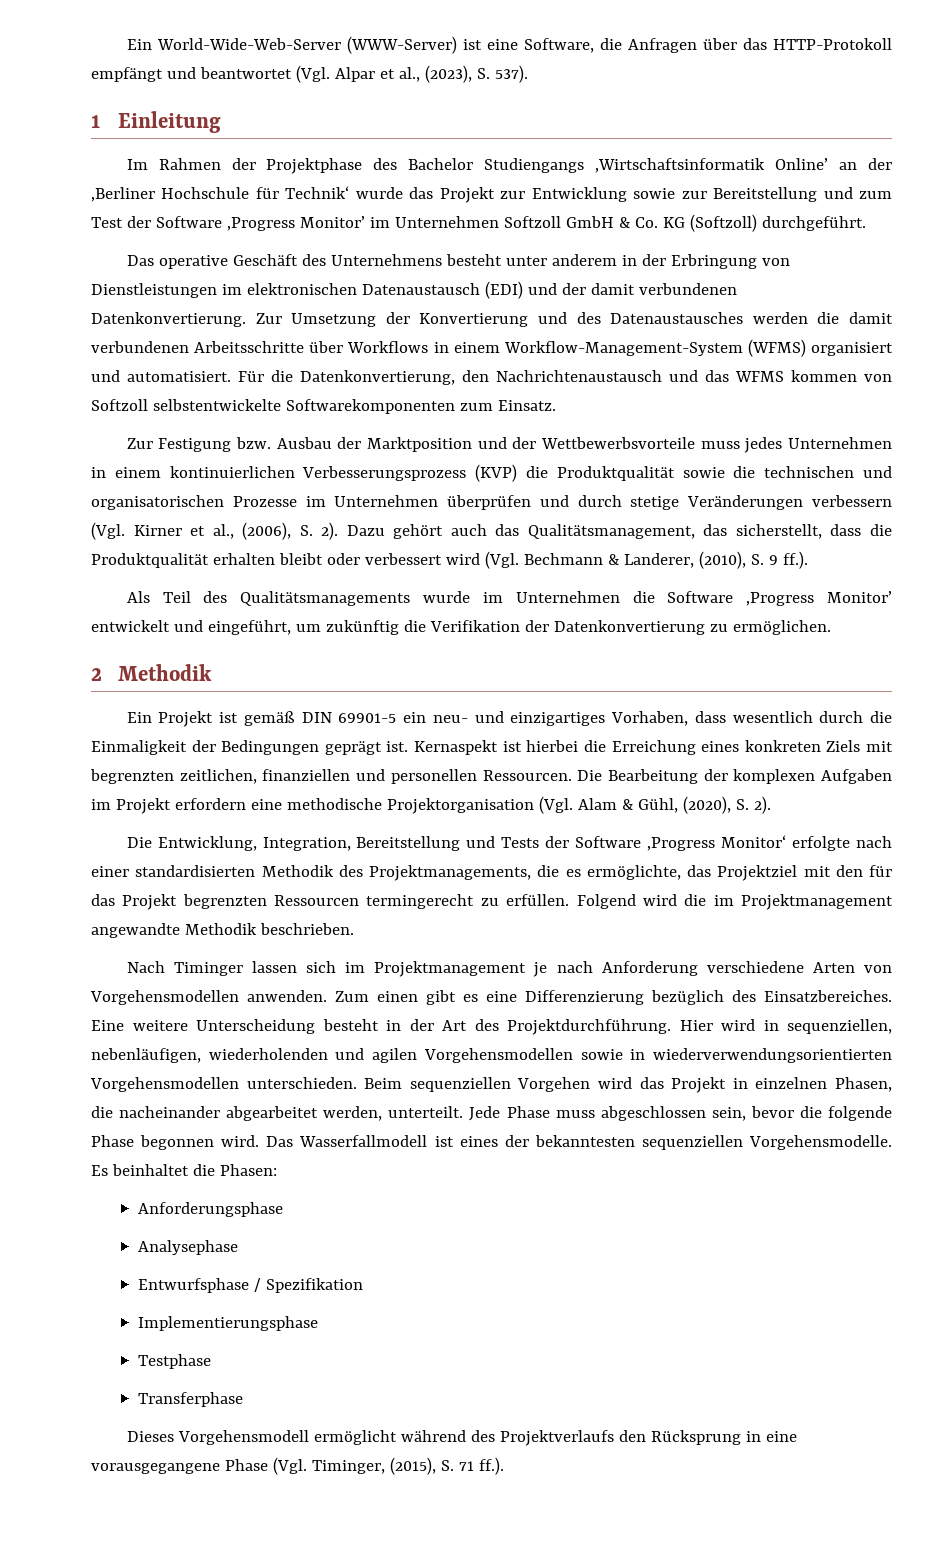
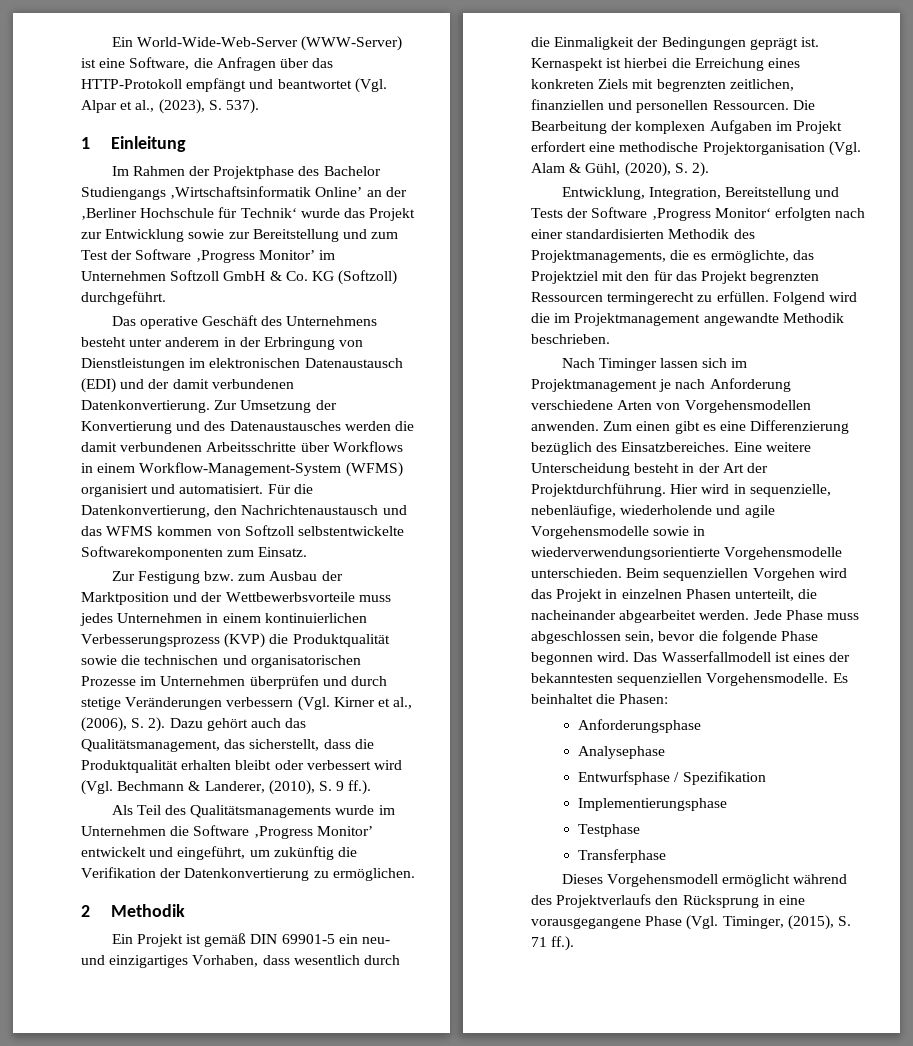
- Zur Festigung bzw. Ausbau der Marktposition und der Wettbewerbsvorteile muss jedes Unternehmen in einem kontinuierlichen Verbesserungsprozess (KVP) die Produktqualität sowie die technischen und organisatorischen Prozesse im Unternehmen überprüfen und durch stetige Veränderungen verbessern (Vgl. Kirner et al., (2006), S. 2).
+ Zur Festigung bzw. zum Ausbau der Marktposition und der Wettbewerbsvorteile muss jedes Unternehmen in einem kontinuierlichen Verbesserungsprozess (KVP) die Produktqualität sowie die technischen und organisatorischen Prozesse im Unternehmen überprüfen und durch stetige Veränderungen verbessern (Vgl. Kirner et al., (2006), S. 2).
- Die Bearbeitung der komplexen Aufgaben im Projekt erfordern eine methodische Projektorganisation (Vgl. Alam & Gühl, (2020), S. 2).
+ Die Bearbeitung der komplexen Aufgaben im Projekt erfordert eine methodische Projektorganisation (Vgl. Alam & Gühl, (2020), S. 2).
- Die Entwicklung, Integration, Bereitstellung und Tests der Software ‚Progress Monitor‘ erfolgte nach einer standardisierten Methodik des Projektmanagements, die es ermöglichte, das Projektziel mit den für das Projekt begrenzten Ressourcen termingerecht zu erfüllen.
+ Entwicklung, Integration, Bereitstellung und Tests der Software ‚Progress Monitor‘ erfolgten nach einer standardisierten Methodik des Projektmanagements, die es ermöglichte, das Projektziel mit den für das Projekt begrenzten Ressourcen termingerecht zu erfüllen.
- Eine weitere Unterscheidung besteht in der Art des Projektdurchführung.
+ Eine weitere Unterscheidung besteht in der Art der Projektdurchführung.
- Hier wird in sequenziellen, nebenläufigen, wiederholenden und agilen Vorgehensmodellen sowie in wiederverwendungsorientierten Vorgehensmodellen unterschieden.
+ Hier wird in sequenzielle, nebenläufige, wiederholende und agile Vorgehensmodelle sowie in wiederverwendungsorientierte Vorgehensmodelle unterschieden.
- Beim sequenziellen Vorgehen wird das Projekt in einzelnen Phasen, die nacheinander abgearbeitet werden, unterteilt.
+ Beim sequenziellen Vorgehen wird das Projekt in einzelnen Phasen unterteilt, die nacheinander abgearbeitet werden.

